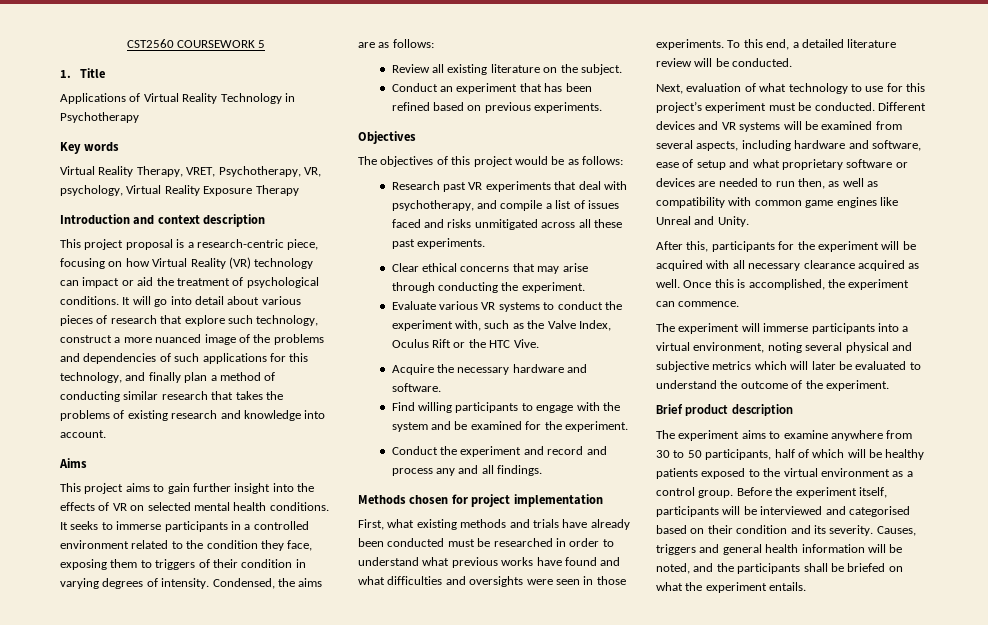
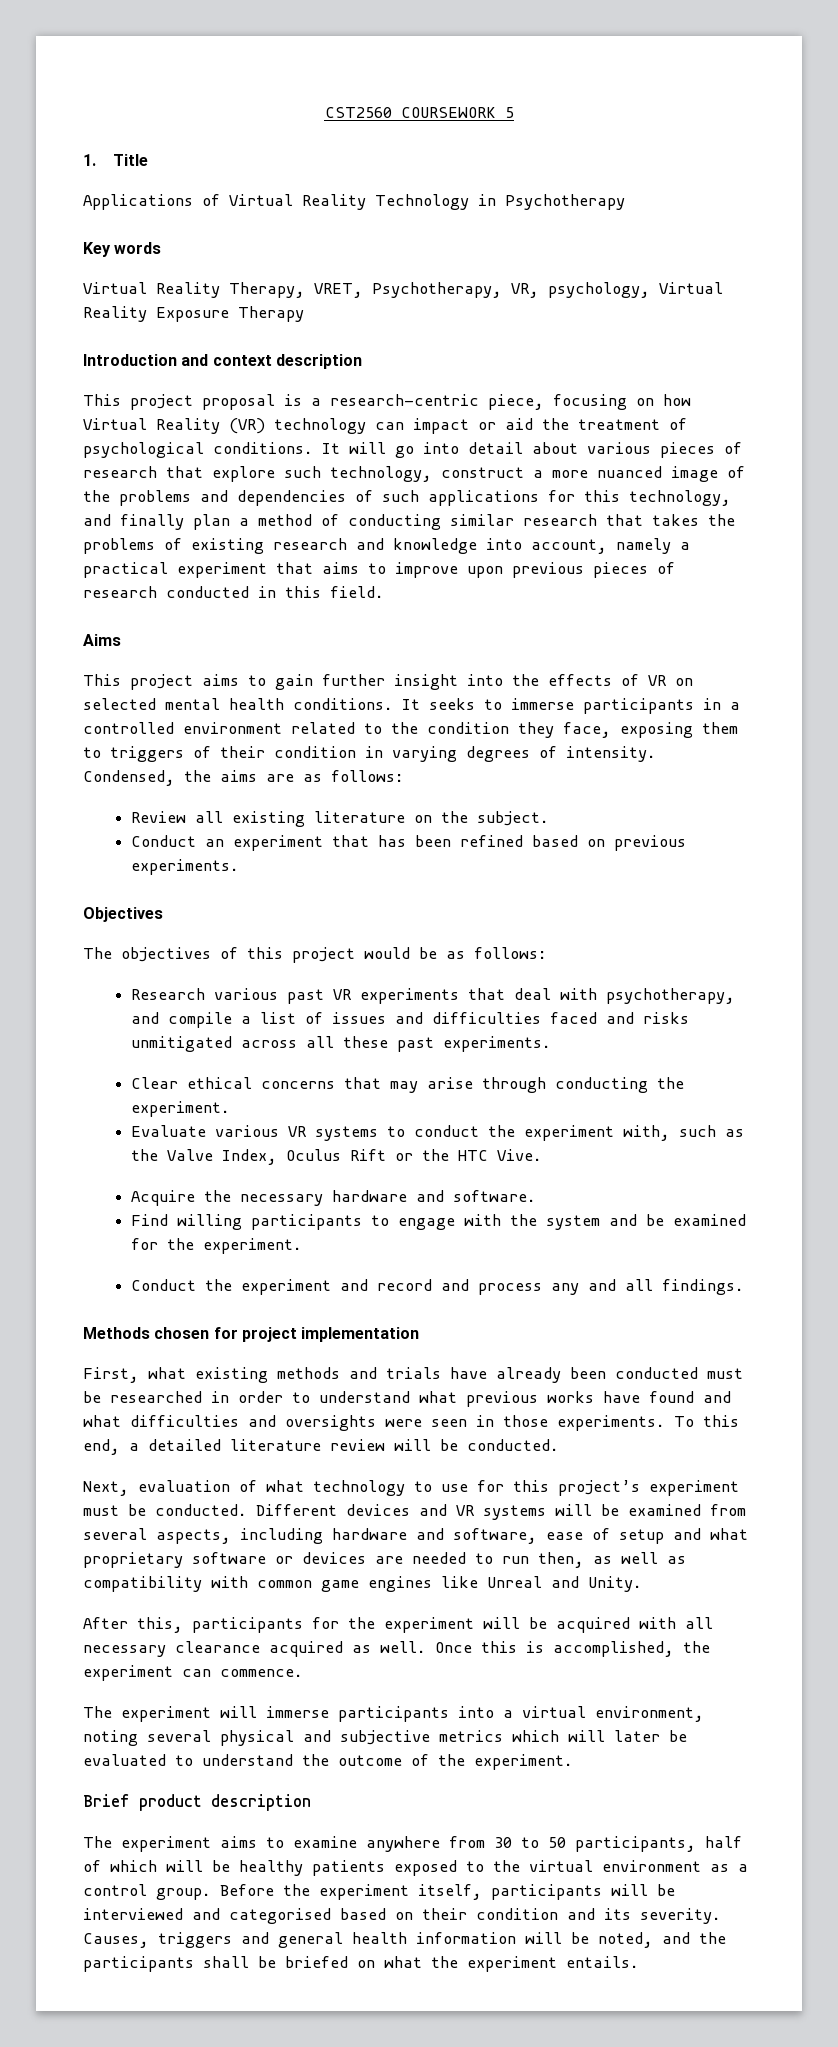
- It will go into detail about various pieces of research that explore such technology, construct a more nuanced image of the problems and dependencies of such applications for this technology, and finally plan a method of conducting similar research that takes the problems of existing research and knowledge into account.
+ It will go into detail about various pieces of research that explore such technology, construct a more nuanced image of the problems and dependencies of such applications for this technology, and finally plan a method of conducting similar research that takes the problems of existing research and knowledge into account, namely a practical experiment that aims to improve upon previous pieces of research conducted in this field.
- Research past VR experiments that deal with psychotherapy, and compile a list of issues faced and risks unmitigated across all these past experiments.
+ Research various past VR experiments that deal with psychotherapy, and compile a list of issues and difficulties faced and risks unmitigated across all these past experiments.

